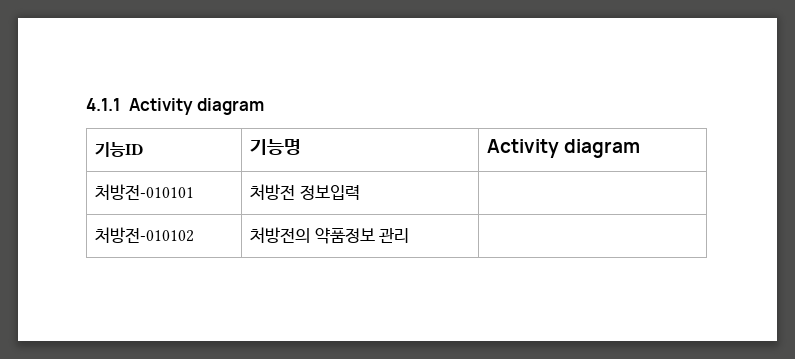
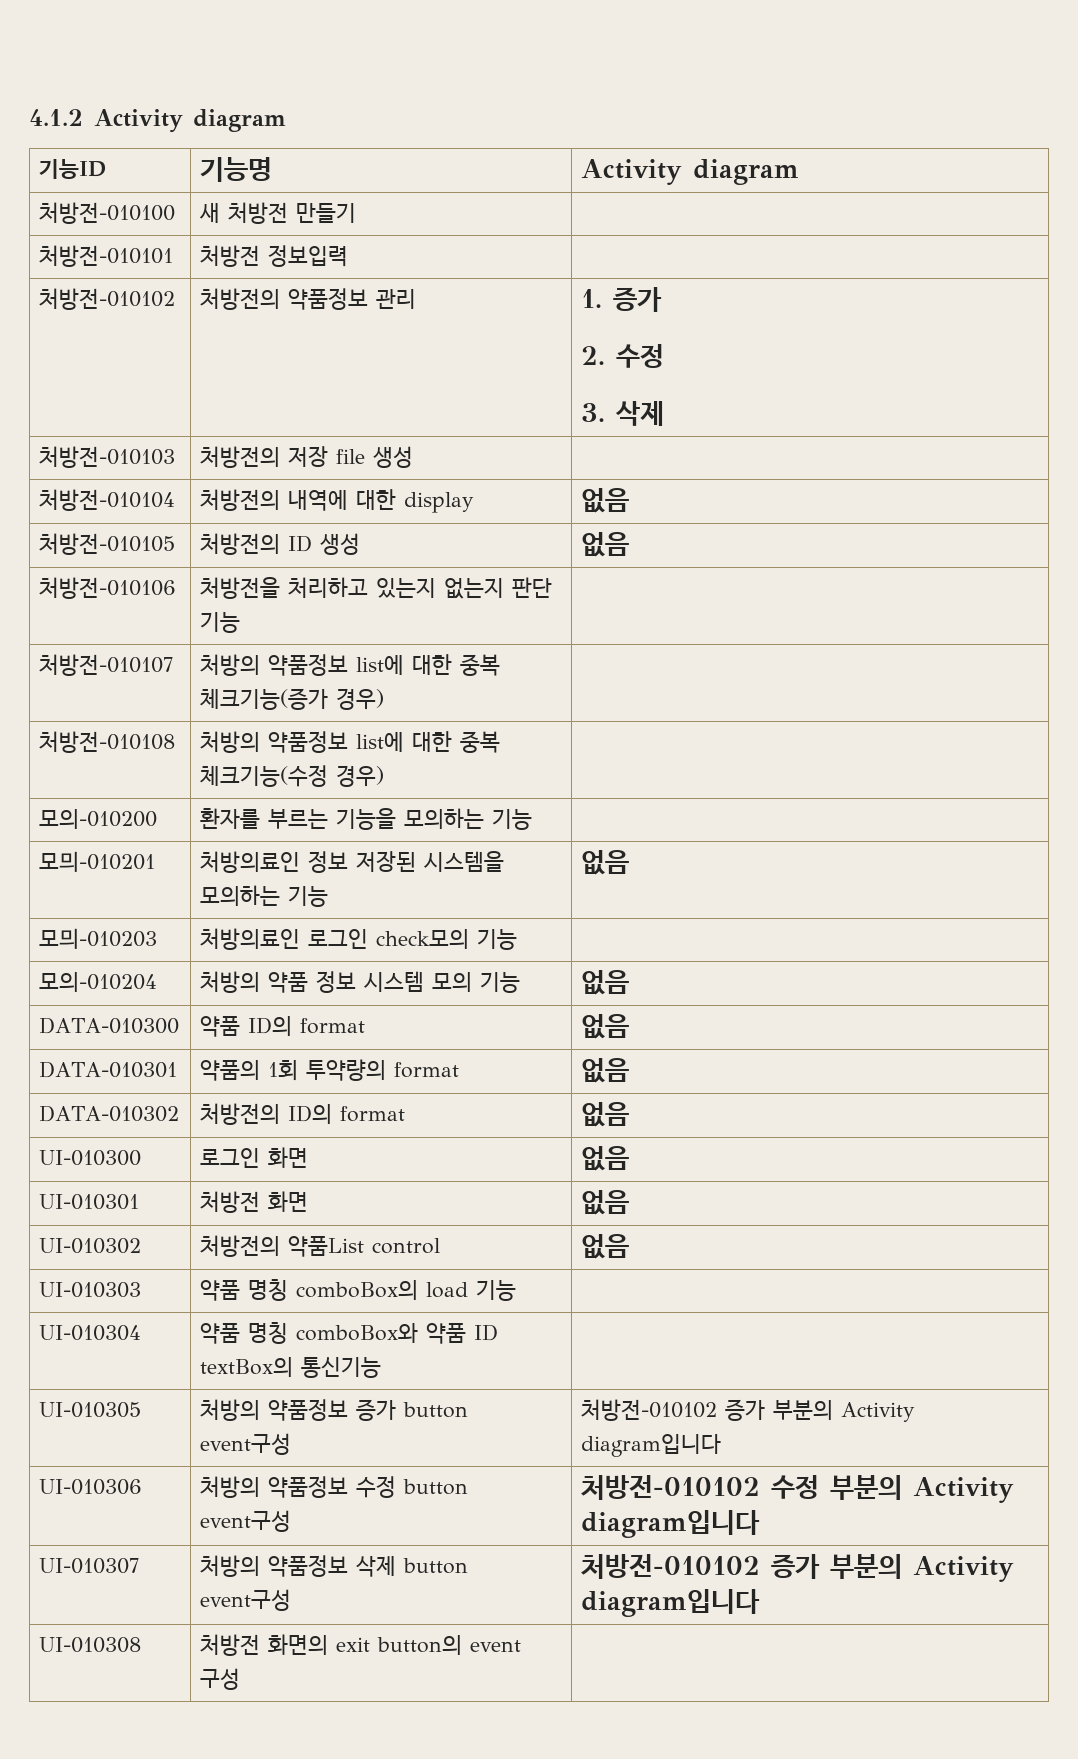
- 4.1.1 Activity diagram
+ 4.1.2 Activity diagram
+ 처방전-010100 | 새 처방전 만들기 |
- 처방전-010102 | 처방전의 약품정보 관리 |
+ 처방전-010102 | 처방전의 약품정보 관리 | 1. 증가
+ 2. 수정
+ 3. 삭제
+ 처방전-010103 | 처방전의 저장 file 생성 |
+ 처방전-010104 | 처방전의 내역에 대한 display | 없음
+ 처방전-010105 | 처방전의 ID 생성 | 없음
+ 처방전-010106 | 처방전을 처리하고 있는지 없는지 판단 기능 |
+ 처방전-010107 | 처방의 약품정보 list에 대한 중복 체크기능(증가 경우) |
+ 처방전-010108 | 처방의 약품정보 list에 대한 중복 체크기능(수정 경우) |
+ 모의-010200 | 환자를 부르는 기능을 모의하는 기능 |
+ 모믜-010201 | 처방의료인 정보 저장된 시스템을 모의하는 기능 | 없음
+ 모믜-010203 | 처방의료인 로그인 check모의 기능 |
+ 모의-010204 | 처방의 약품 정보 시스템 모의 기능 | 없음
+ DATA-010300 | 약품 ID의 format | 없음
+ DATA-010301 | 약품의 1회 투약량의 format | 없음
+ DATA-010302 | 처방전의 ID의 format | 없음
+ UI-010300 | 로그인 화면 | 없음
+ UI-010301 | 처방전 화면 | 없음
+ UI-010302 | 처방전의 약품List control | 없음
+ UI-010303 | 약품 명칭 comboBox의 load 기능 |
+ UI-010304 | 약품 명칭 comboBox와 약품 ID textBox의 통신기능 |
+ UI-010305 | 처방의 약품정보 증가 button event구성 | 처방전-010102 증가 부분의 Activity diagram입니다
+ UI-010306 | 처방의 약품정보 수정 button event구성 | 처방전-010102 수정 부분의 Activity diagram입니다
+ UI-010307 | 처방의 약품정보 삭제 button event구성 | 처방전-010102 증가 부분의 Activity diagram입니다
+ UI-010308 | 처방전 화면의 exit button의 event 구성 |

